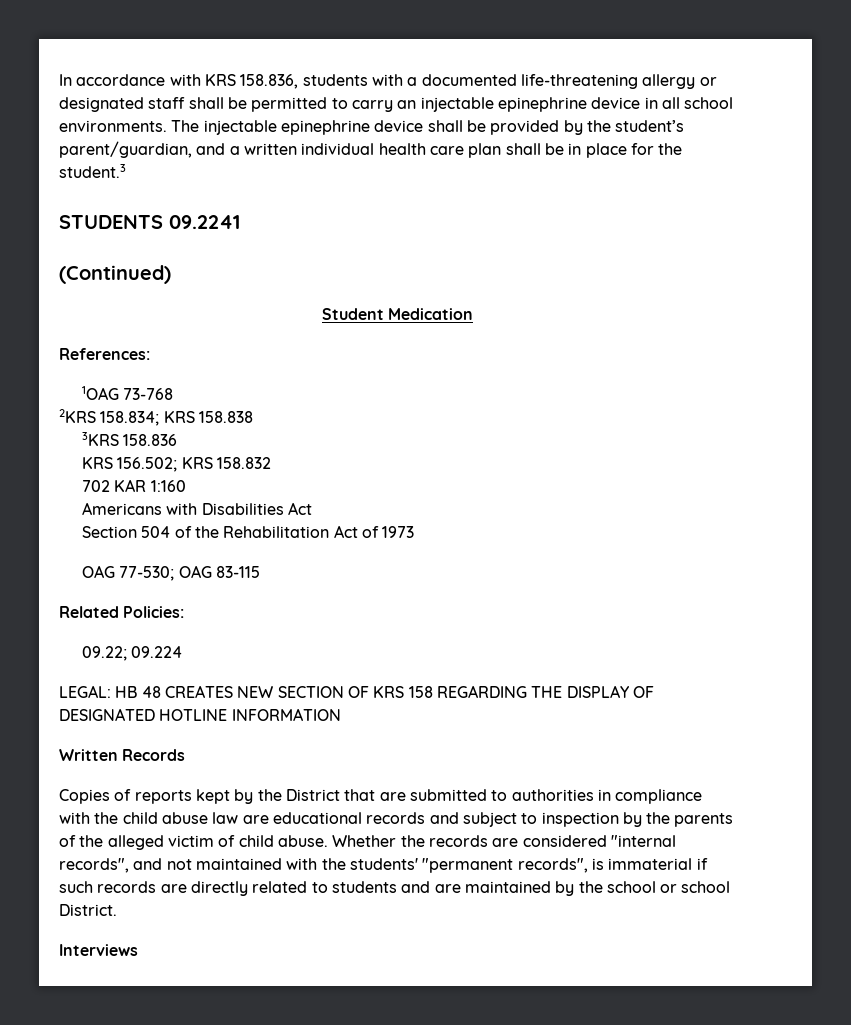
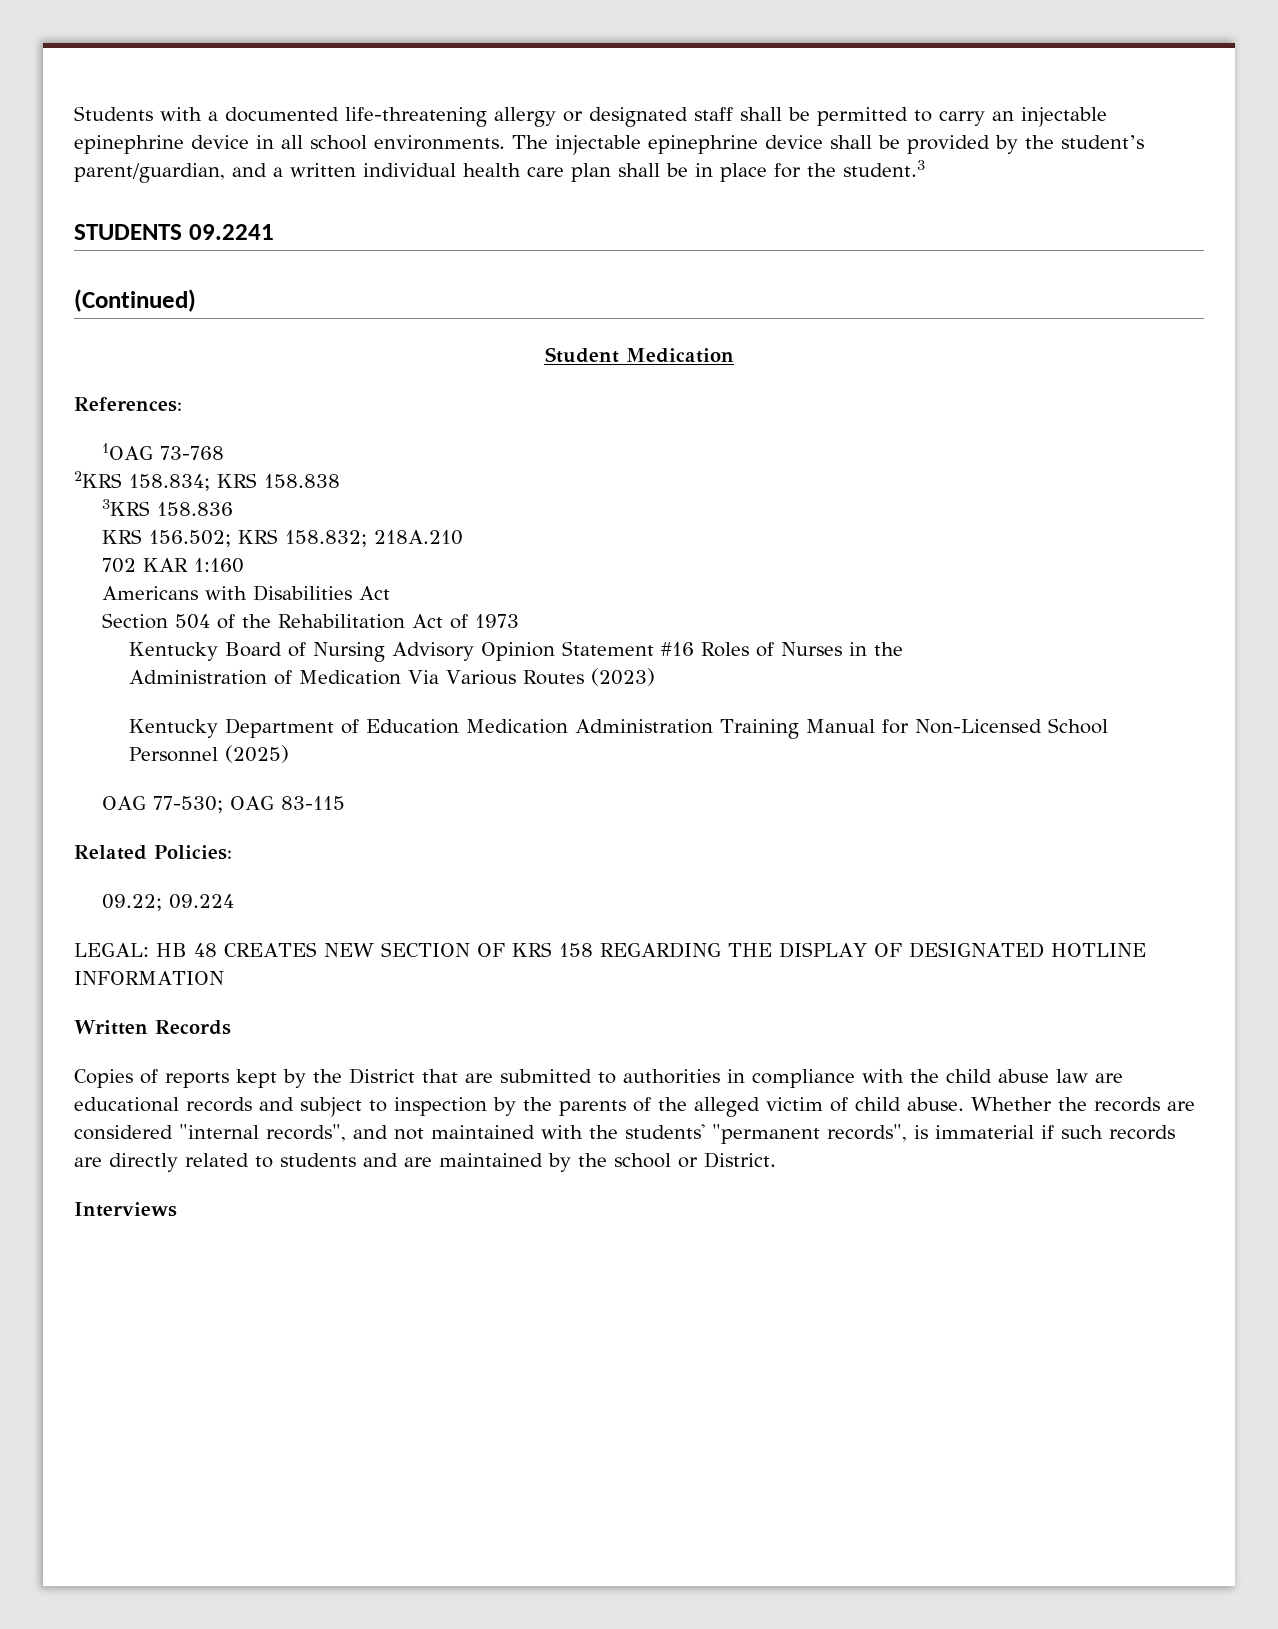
- In accordance with KRS 158.836, students with a documented life-threatening allergy or designated staff shall be permitted to carry an injectable epinephrine device in all school environments.
+ Students with a documented life-threatening allergy or designated staff shall be permitted to carry an injectable epinephrine device in all school environments.
- KRS 156.502; KRS 158.832
+ KRS 156.502; KRS 158.832; 218A.210
+ Kentucky Board of Nursing Advisory Opinion Statement #16 Roles of Nurses in the
+ Administration of Medication Via Various Routes (2023)
+ Kentucky Department of Education Medication Administration Training Manual for Non-Licensed School Personnel (2025)
- Whether the records are considered "internal records", and not maintained with the students' "permanent records", is immaterial if such records are directly related to students and are maintained by the school or school District.
+ Whether the records are considered "internal records", and not maintained with the students' "permanent records", is immaterial if such records are directly related to students and are maintained by the school or District.

